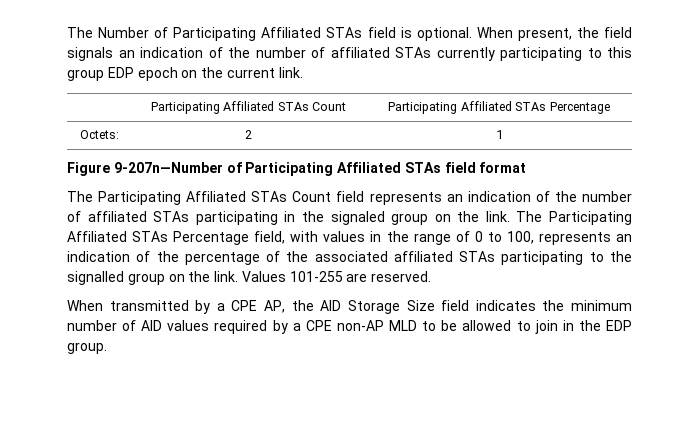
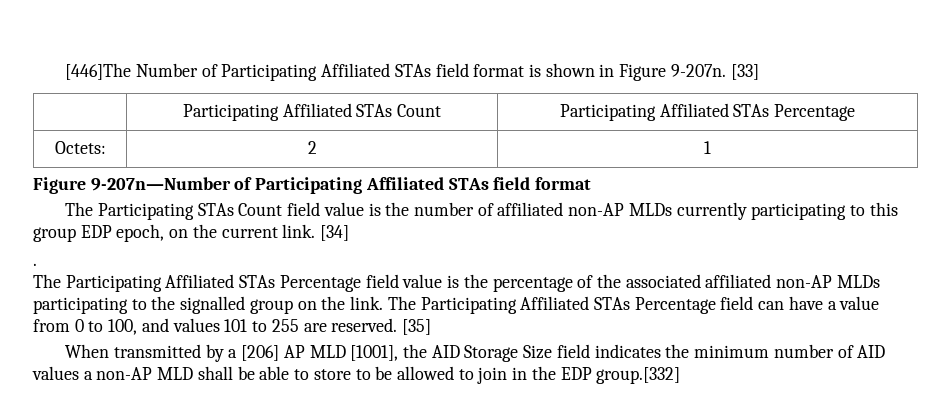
- The Number of Participating Affiliated STAs field is optional. When present, the field signals an indication of the number of affiliated STAs currently participating to this group EDP epoch on the current link.
+ [446]The Number of Participating Affiliated STAs field format is shown in Figure 9-207n. [33]
- The Participating Affiliated STAs Count field represents an indication of the number of affiliated STAs participating in the signaled group on the link.
+ The Participating STAs Count field value is the number of affiliated non-AP MLDs currently participating to this group EDP epoch, on the current link. [34]
+ .
+ The Participating Affiliated STAs Percentage field value is the percentage of the associated affiliated non-AP MLDs participating to the signalled group on the link.
- The Participating Affiliated STAs Percentage field, with values in the range of 0 to 100, represents an indication of the percentage of the associated affiliated STAs participating to the signalled group on the link. Values 101-255 are reserved.
+ The Participating Affiliated STAs Percentage field can have a value from 0 to 100, and values 101 to 255 are reserved. [35]
- When transmitted by a CPE AP, the AID Storage Size field indicates the minimum number of AID values required by a CPE non-AP MLD to be allowed to join in the EDP group.
+ When transmitted by a [206] AP MLD [1001], the AID Storage Size field indicates the minimum number of AID values a non-AP MLD shall be able to store to be allowed to join in the EDP group.[332]

